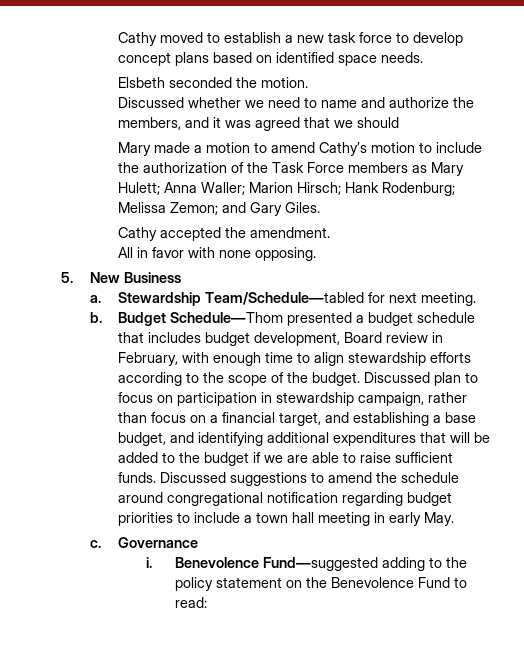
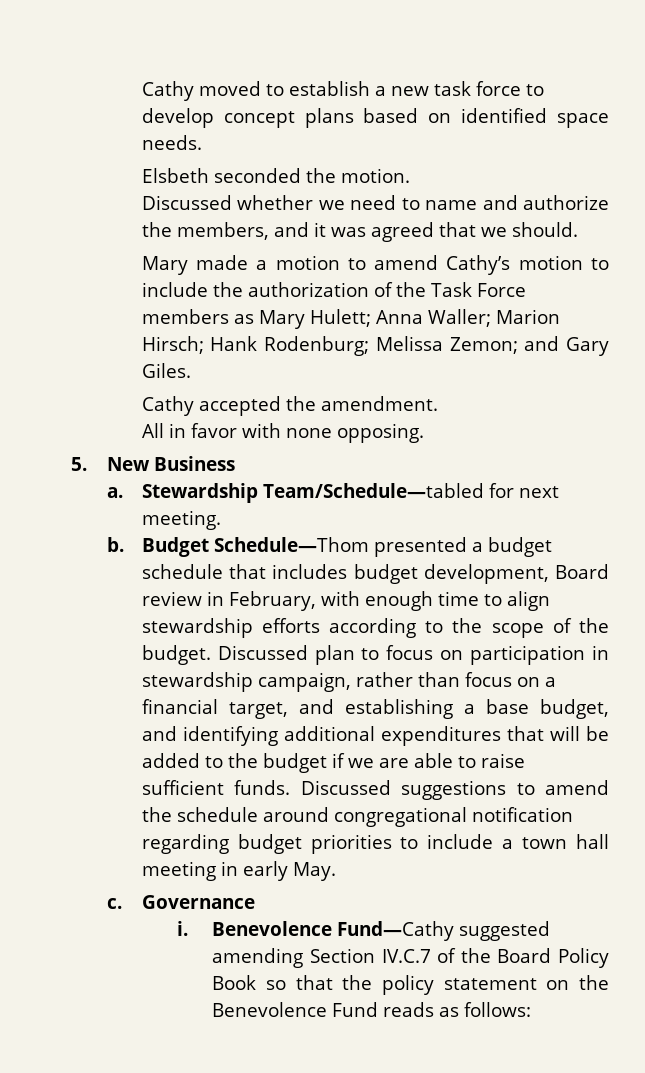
- Discussed whether we need to name and authorize the members, and it was agreed that we should
+ Discussed whether we need to name and authorize the members, and it was agreed that we should.
- Benevolence Fund—suggested adding to the policy statement on the Benevolence Fund to read:
+ Benevolence Fund—Cathy suggested amending Section IV.C.7 of the Board Policy Book so that the policy statement on the Benevolence Fund reads as follows:

